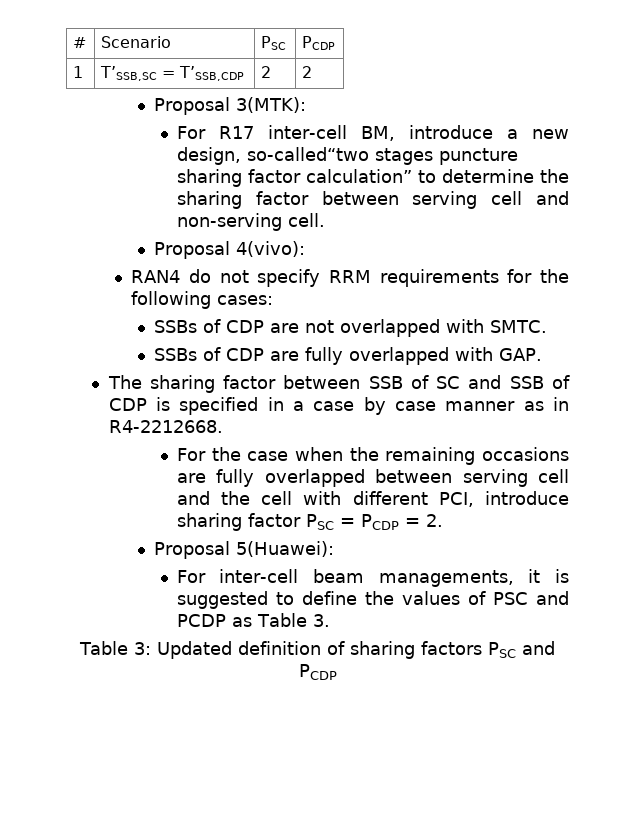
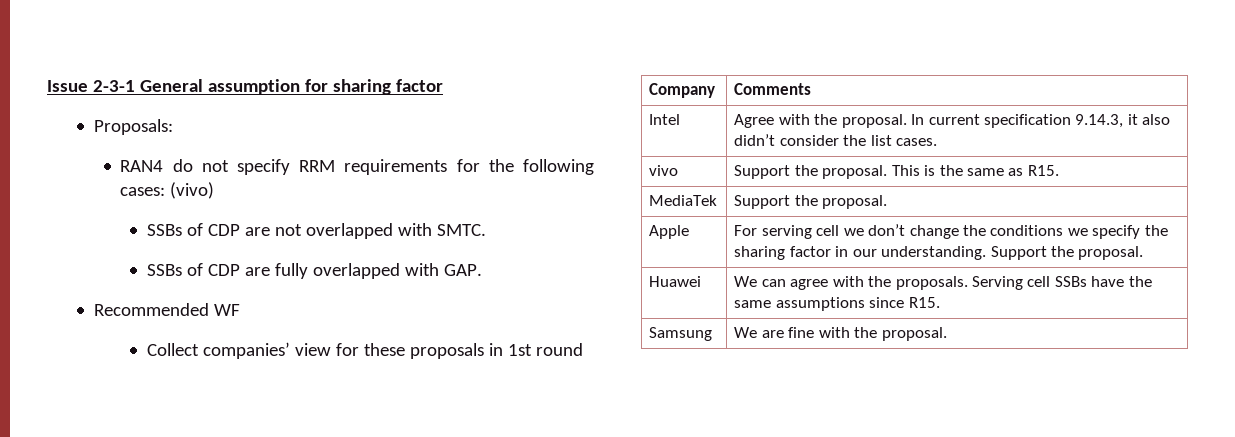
- # | Scenario | PSC | PCDP
- 1 | T’SSB,SC = T’SSB,CDP | 2 | 2
- Proposal 3(MTK):
- For R17 inter-cell BM, introduce a new design, so-called“two stages puncture sharing factor calculation” to determine the sharing factor between serving cell and non-serving cell.
- Proposal 4(vivo):
+ Issue 2-3-1 General assumption for sharing factor
+ Proposals:
- RAN4 do not specify RRM requirements for the following cases:
+ RAN4 do not specify RRM requirements for the following cases: (vivo)
- The sharing factor between SSB of SC and SSB of CDP is specified in a case by case manner as in R4-2212668.
- For the case when the remaining occasions are fully overlapped between serving cell and the cell with different PCI, introduce sharing factor PSC = PCDP = 2.
- Proposal 5(Huawei):
- For inter-cell beam managements, it is suggested to define the values of PSC and PCDP as Table 3.
- Table 3: Updated definition of sharing factors PSC and PCDP
+ Recommended WF
+ Collect companies’ view for these proposals in 1st round
+ Company | Comments
+ Intel | Agree with the proposal. In current specification 9.14.3, it also didn’t consider the list cases.
+ vivo | Support the proposal. This is the same as R15.
+ MediaTek | Support the proposal.
+ Apple | For serving cell we don’t change the conditions we specify the sharing factor in our understanding. Support the proposal.
+ Huawei | We can agree with the proposals. Serving cell SSBs have the same assumptions since R15.
+ Samsung | We are fine with the proposal.

